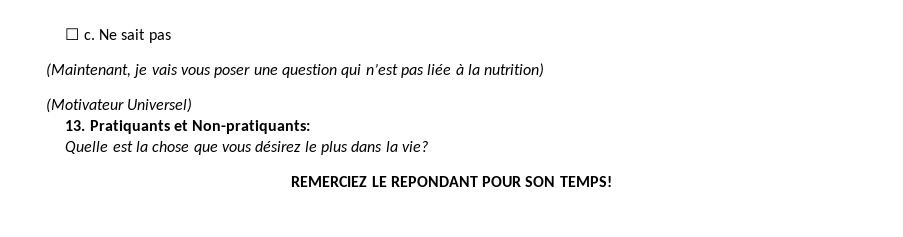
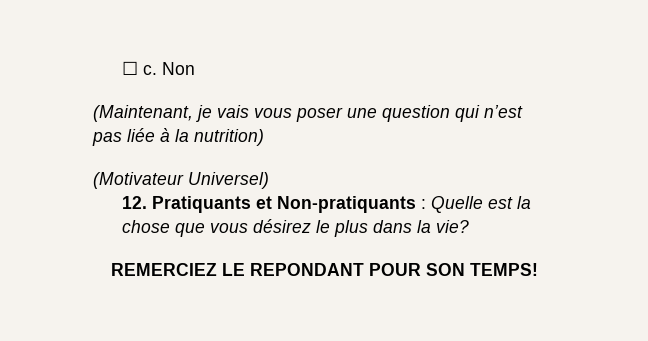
- Ne sait pas
+ Non
- 13. Pratiquants et Non-pratiquants:
- Quelle est la chose que vous désirez le plus dans la vie?
+ 12. Pratiquants et Non-pratiquants : Quelle est la chose que vous désirez le plus dans la vie?

